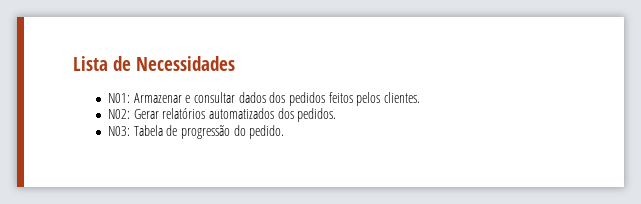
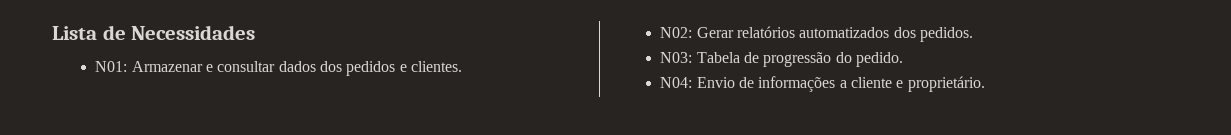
- N01: Armazenar e consultar dados dos pedidos feitos pelos clientes.
+ N01: Armazenar e consultar dados dos pedidos e clientes.
+ N04: Envio de informações a cliente e proprietário.

